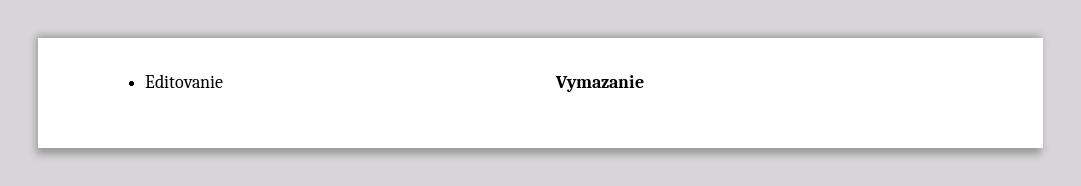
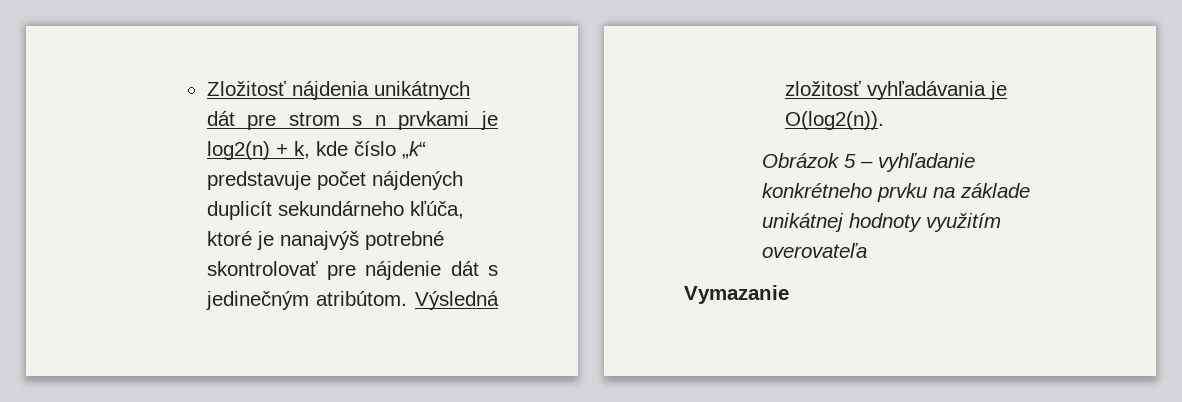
- Editovanie
+ Zložitosť nájdenia unikátnych dát pre strom s n prvkami je log2(n) + k, kde číslo „k“ predstavuje počet nájdených duplicít sekundárneho kľúča, ktoré je nanajvýš potrebné skontrolovať pre nájdenie dát s jedinečným atribútom. Výsledná zložitosť vyhľadávania je O(log2(n)).
+ Obrázok 5 – vyhľadanie konkrétneho prvku na základe unikátnej hodnoty využitím overovateľa

